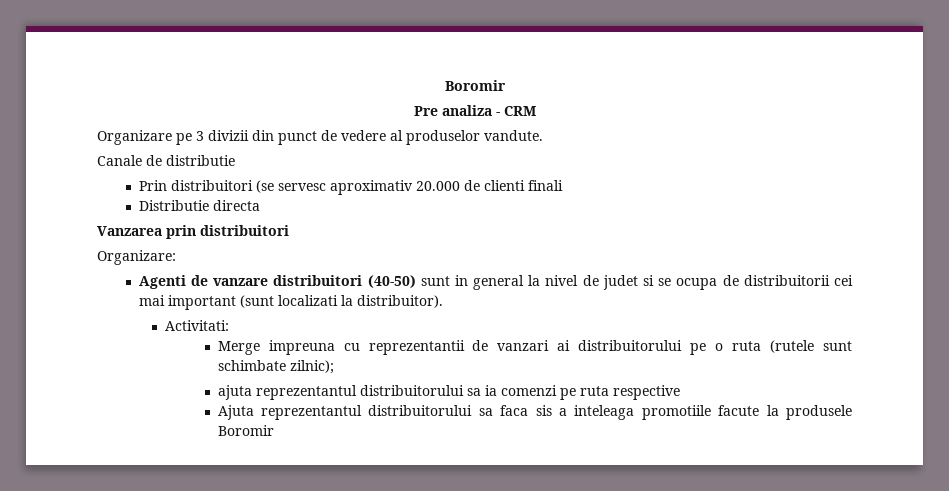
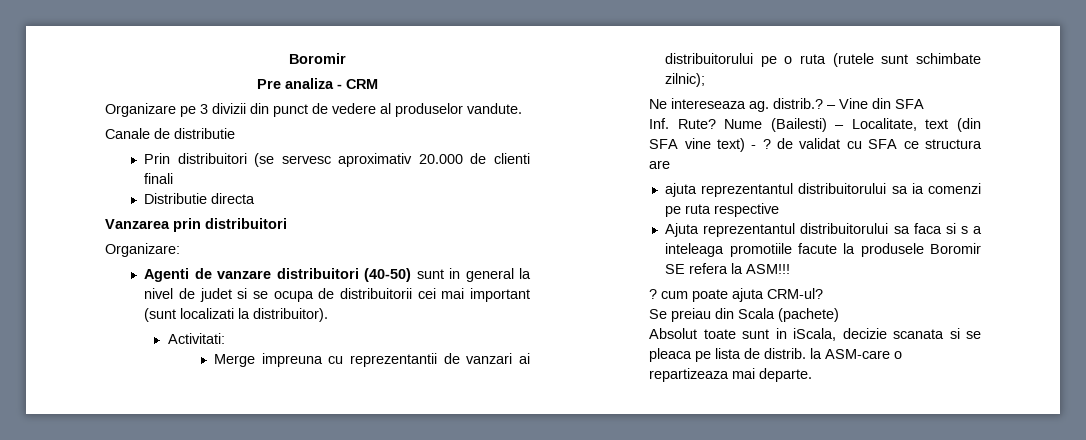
+ Ne intereseaza ag. distrib.? – Vine din SFA
+ Inf. Rute? Nume (Bailesti) – Localitate, text (din SFA vine text) - ? de validat cu SFA ce structura are
- Ajuta reprezentantul distribuitorului sa faca sis a inteleaga promotiile facute la produsele Boromir
+ Ajuta reprezentantul distribuitorului sa faca si s a inteleaga promotiile facute la produsele Boromir SE refera la ASM!!!
+ ? cum poate ajuta CRM-ul?
+ Se preiau din Scala (pachete)
+ Absolut toate sunt in iScala, decizie scanata si se pleaca pe lista de distrib. la ASM-care o repartizeaza mai departe.

